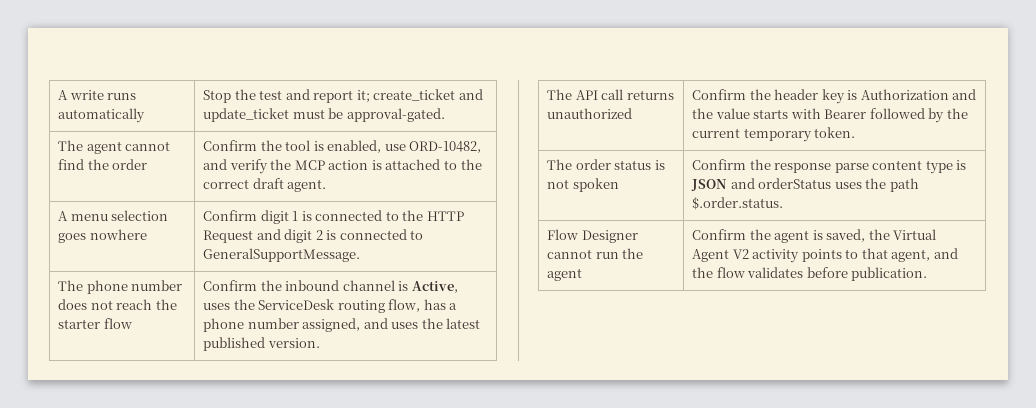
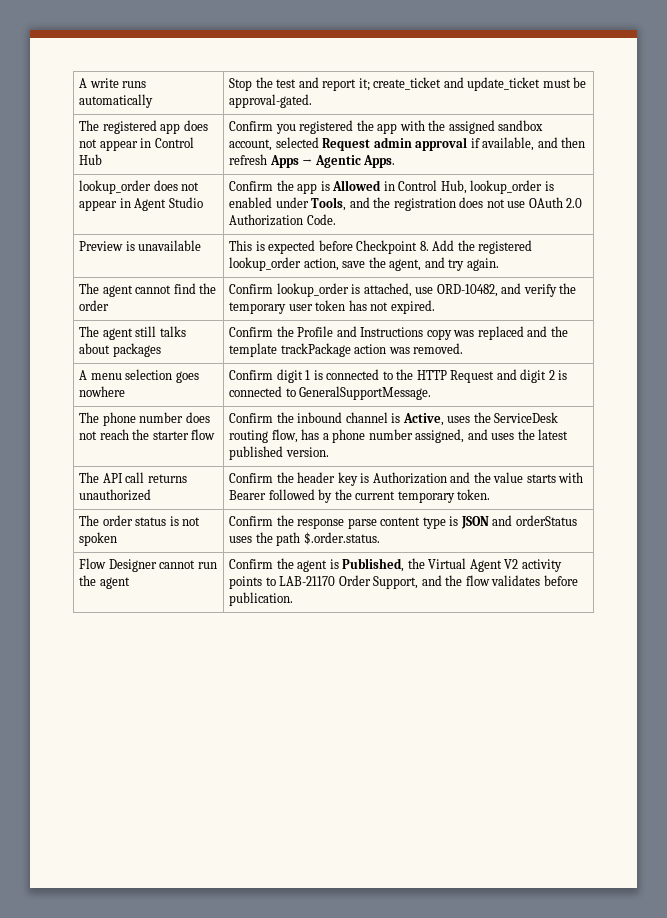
+ The registered app does not appear in Control Hub | Confirm you registered the app with the assigned sandbox account, selected Request admin approval if available, and then refresh Apps → Agentic Apps.
+ lookup_order does not appear in Agent Studio | Confirm the app is Allowed in Control Hub, lookup_order is enabled under Tools, and the registration does not use OAuth 2.0 Authorization Code.
+ Preview is unavailable | This is expected before Checkpoint 8. Add the registered lookup_order action, save the agent, and try again.
- The agent cannot find the order | Confirm the tool is enabled, use ORD-10482, and verify the MCP action is attached to the correct draft agent.
+ The agent cannot find the order | Confirm lookup_order is attached, use ORD-10482, and verify the temporary user token has not expired.
+ The agent still talks about packages | Confirm the Profile and Instructions copy was replaced and the template trackPackage action was removed.
- Flow Designer cannot run the agent | Confirm the agent is saved, the Virtual Agent V2 activity points to that agent, and the flow validates before publication.
+ Flow Designer cannot run the agent | Confirm the agent is Published, the Virtual Agent V2 activity points to LAB-21170 Order Support, and the flow validates before publication.

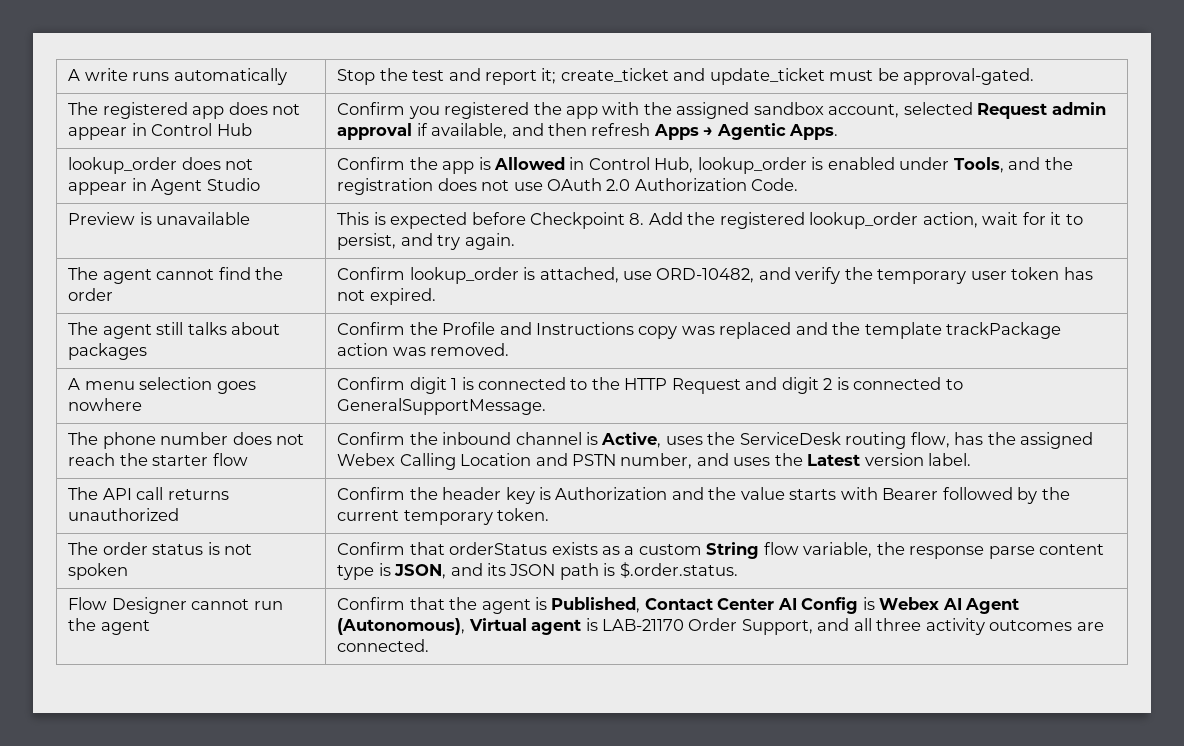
- Preview is unavailable | This is expected before Checkpoint 8. Add the registered lookup_order action, save the agent, and try again.
+ Preview is unavailable | This is expected before Checkpoint 8. Add the registered lookup_order action, wait for it to persist, and try again.
- The phone number does not reach the starter flow | Confirm the inbound channel is Active, uses the ServiceDesk routing flow, has a phone number assigned, and uses the latest published version.
+ The phone number does not reach the starter flow | Confirm the inbound channel is Active, uses the ServiceDesk routing flow, has the assigned Webex Calling Location and PSTN number, and uses the Latest version label.
- The order status is not spoken | Confirm the response parse content type is JSON and orderStatus uses the path $.order.status.
+ The order status is not spoken | Confirm that orderStatus exists as a custom String flow variable, the response parse content type is JSON, and its JSON path is $.order.status.
- Flow Designer cannot run the agent | Confirm the agent is Published, the Virtual Agent V2 activity points to LAB-21170 Order Support, and the flow validates before publication.
+ Flow Designer cannot run the agent | Confirm that the agent is Published, Contact Center AI Config is Webex AI Agent (Autonomous), Virtual agent is LAB-21170 Order Support, and all three activity outcomes are connected.

